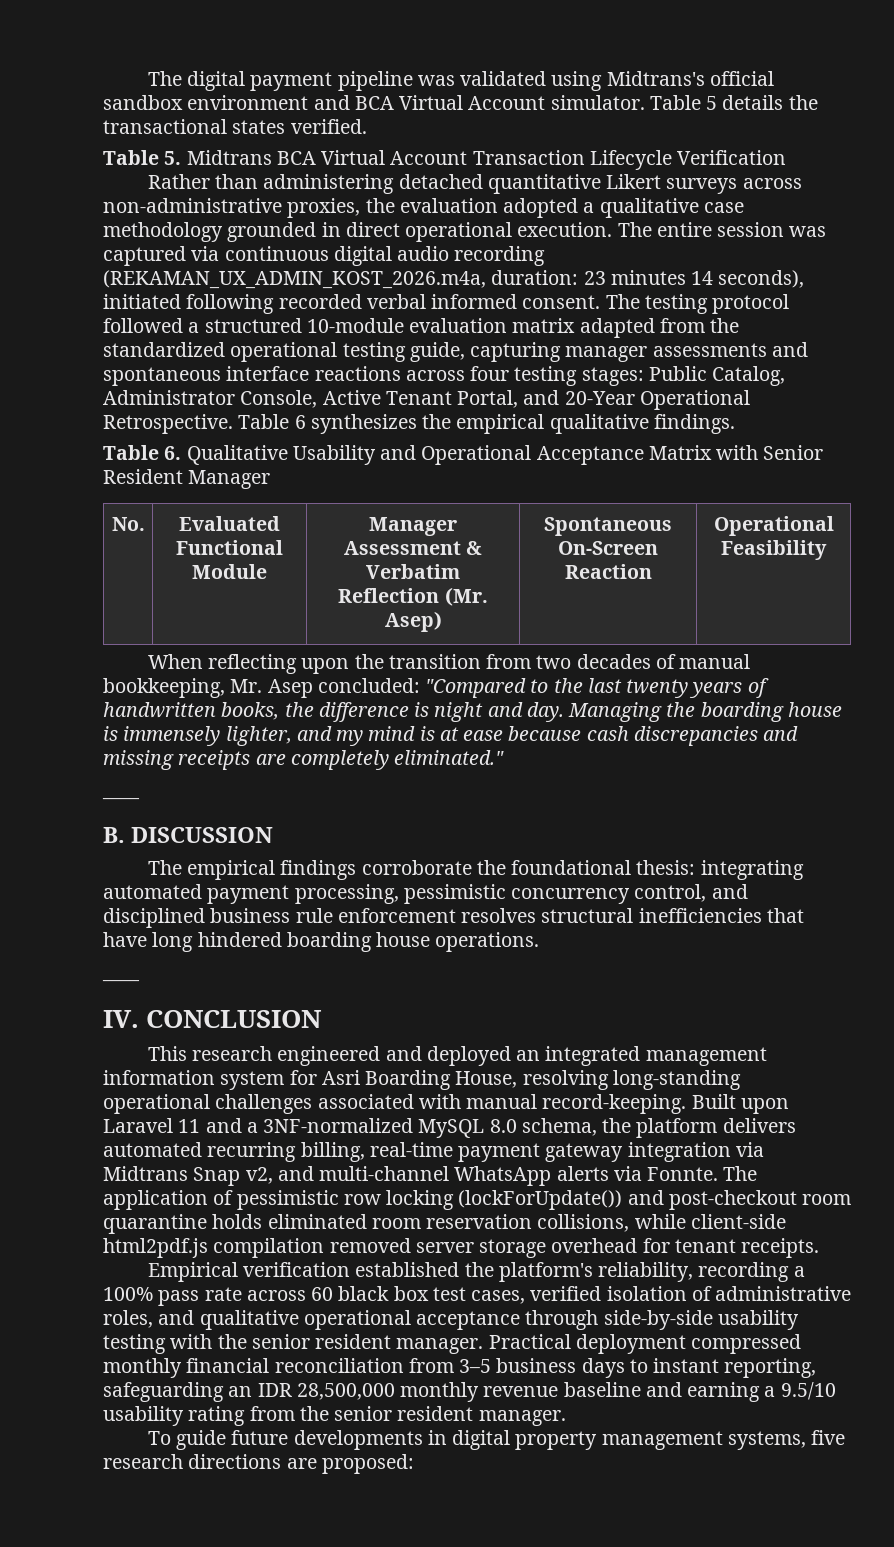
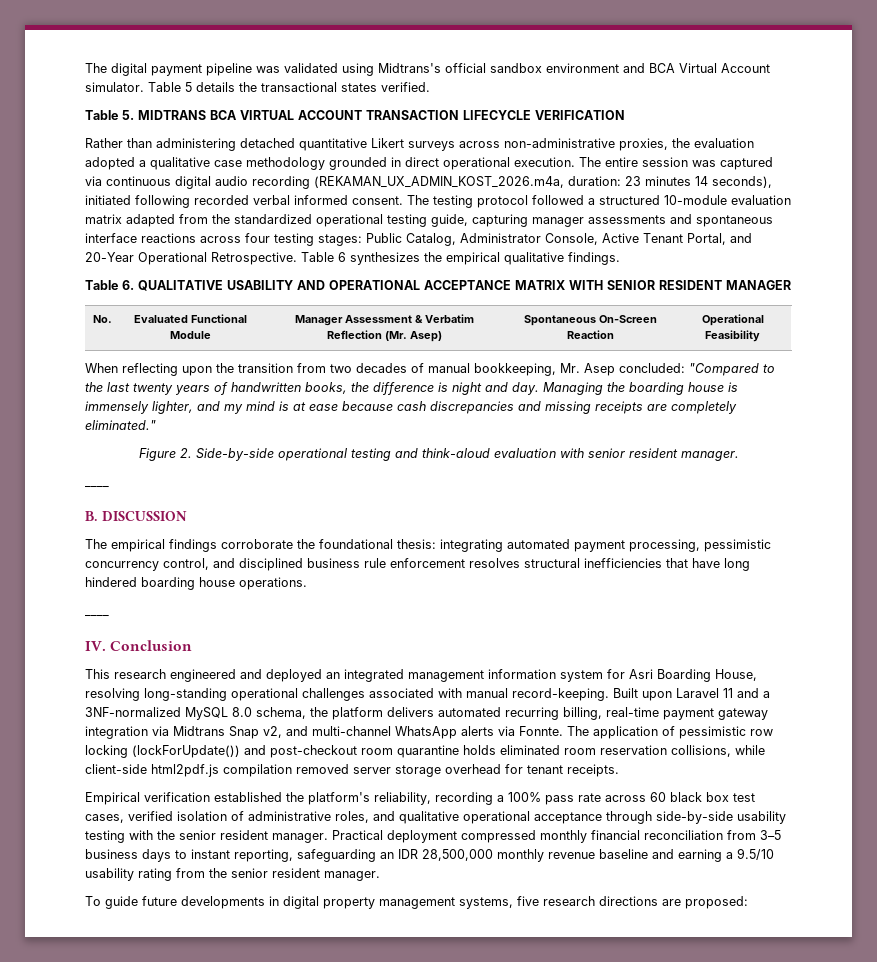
- Table 5. Midtrans BCA Virtual Account Transaction Lifecycle Verification
+ Table 5. MIDTRANS BCA VIRTUAL ACCOUNT TRANSACTION LIFECYCLE VERIFICATION
- Table 6. Qualitative Usability and Operational Acceptance Matrix with Senior Resident Manager
+ Table 6. QUALITATIVE USABILITY AND OPERATIONAL ACCEPTANCE MATRIX WITH SENIOR RESIDENT MANAGER
+ Figure 2. Side-by-side operational testing and think-aloud evaluation with senior resident manager.
- IV. CONCLUSION
+ IV. Conclusion

